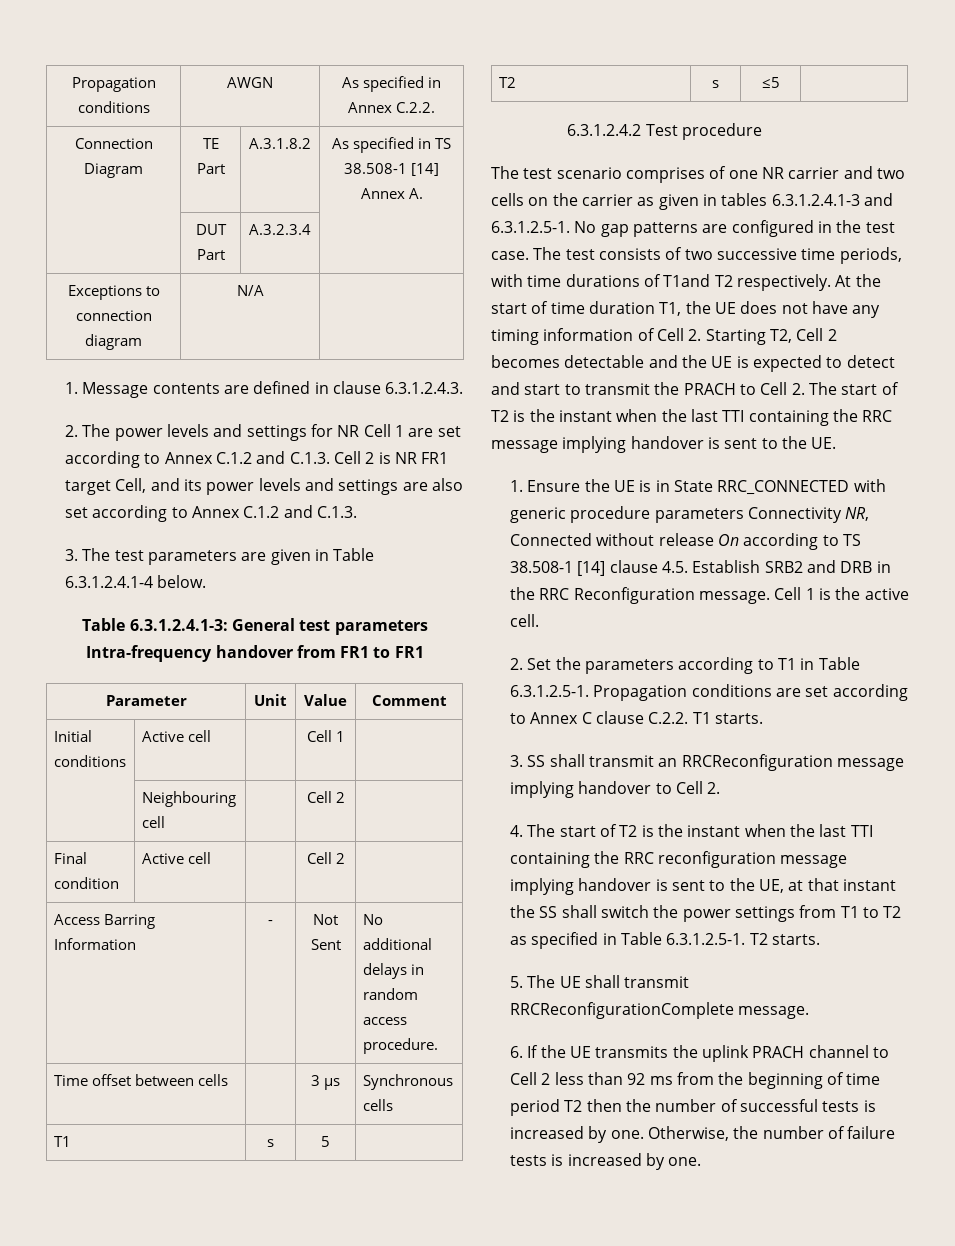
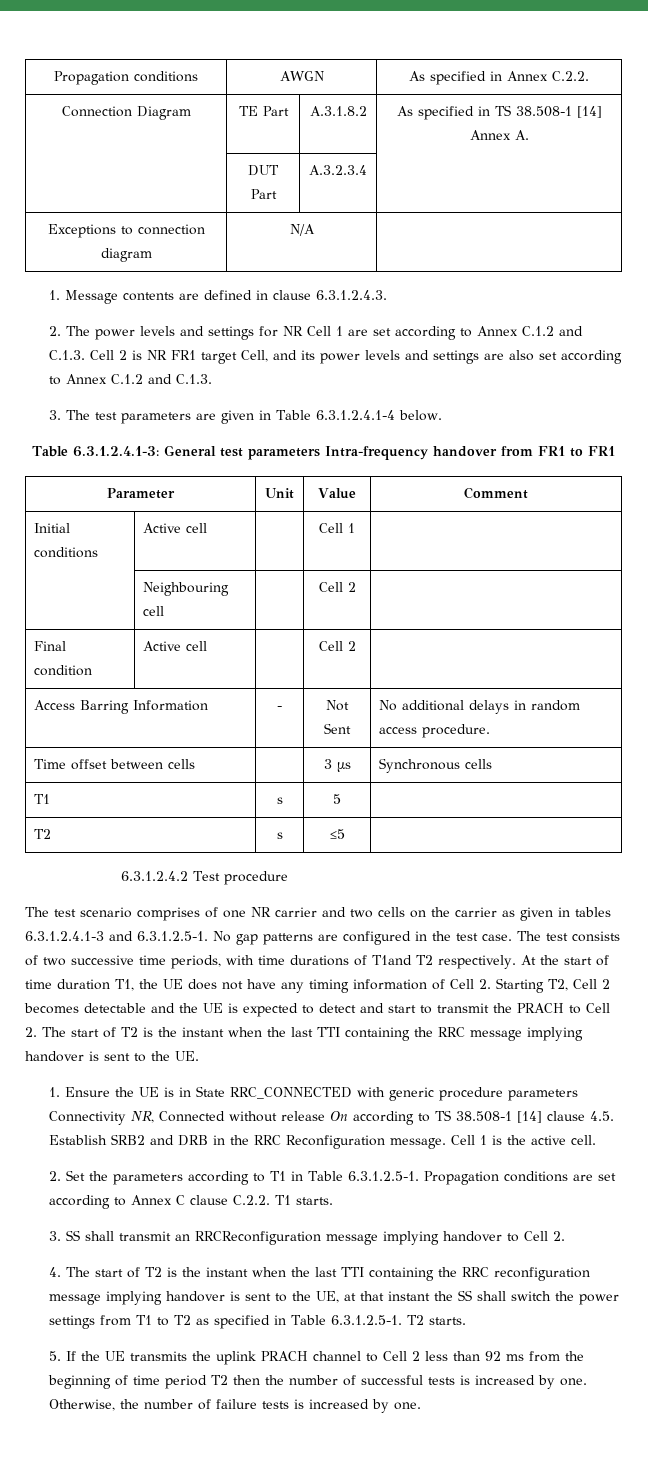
- 5. The UE shall transmit RRCReconfigurationComplete message.
- 6. If the UE transmits the uplink PRACH channel to Cell 2 less than 92 ms from the beginning of time period T2 then the number of successful tests is increased by one.
+ 5. If the UE transmits the uplink PRACH channel to Cell 2 less than 92 ms from the beginning of time period T2 then the number of successful tests is increased by one.

